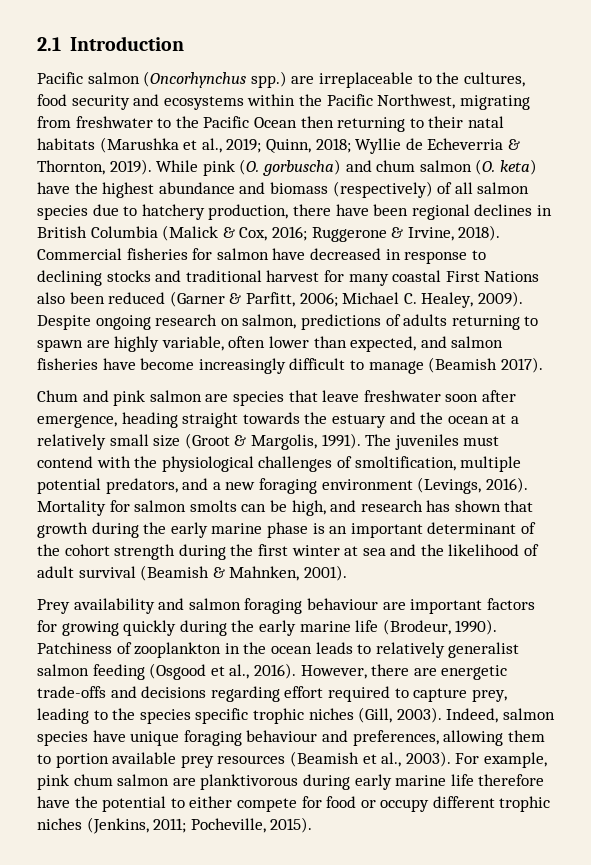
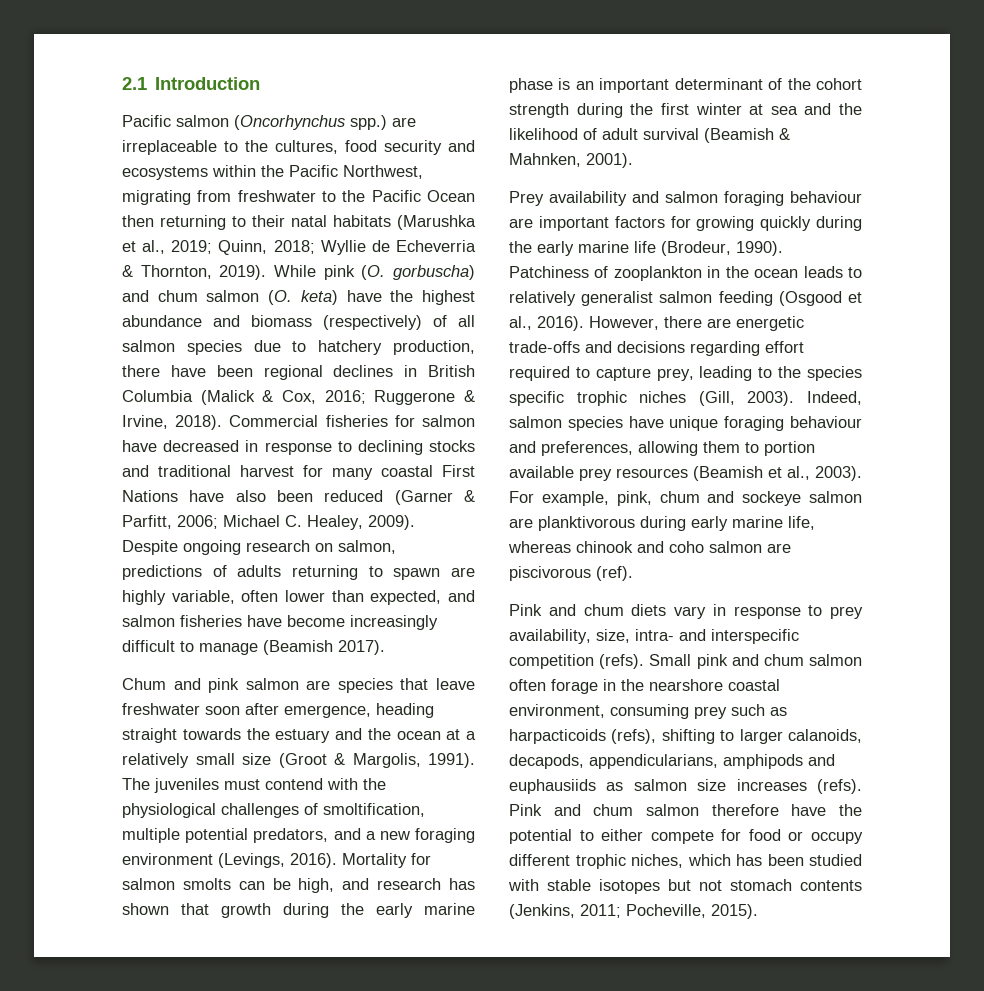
- Commercial fisheries for salmon have decreased in response to declining stocks and traditional harvest for many coastal First Nations also been reduced (Garner & Parfitt, 2006; Michael C. Healey, 2009).
+ Commercial fisheries for salmon have decreased in response to declining stocks and traditional harvest for many coastal First Nations have also been reduced (Garner & Parfitt, 2006; Michael C. Healey, 2009).
- For example, pink chum salmon are planktivorous during early marine life therefore have the potential to either compete for food or occupy different trophic niches (Jenkins, 2011; Pocheville, 2015).
+ For example, pink, chum and sockeye salmon are planktivorous during early marine life, whereas chinook and coho salmon are piscivorous (ref).
+ Pink and chum diets vary in response to prey availability, size, intra- and interspecific competition (refs). Small pink and chum salmon often forage in the nearshore coastal environment, consuming prey such as harpacticoids (refs), shifting to larger calanoids, decapods, appendicularians, amphipods and euphausiids as salmon size increases (refs). Pink and chum salmon therefore have the potential to either compete for food or occupy different trophic niches, which has been studied with stable isotopes but not stomach contents (Jenkins, 2011; Pocheville, 2015).

